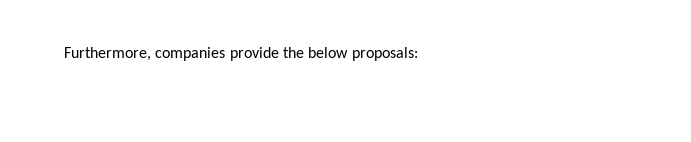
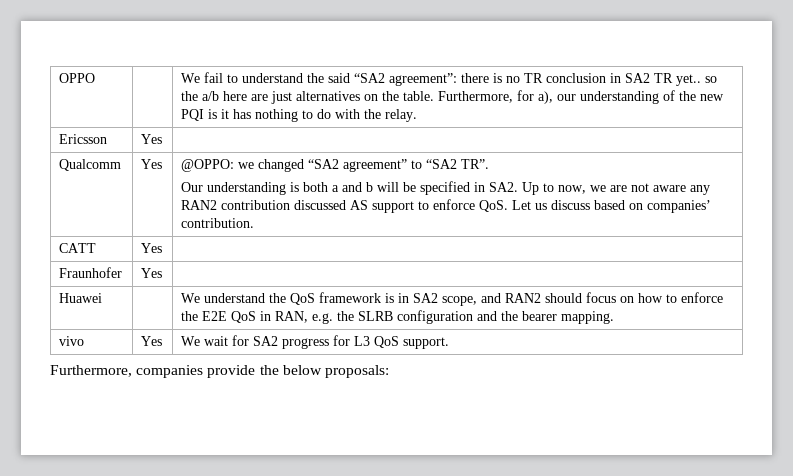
+ OPPO | | We fail to understand the said “SA2 agreement”: there is no TR conclusion in SA2 TR yet.. so the a/b here are just alternatives on the table. Furthermore, for a), our understanding of the new PQI is it has nothing to do with the relay.
+ Ericsson | Yes |
+ Qualcomm | Yes | @OPPO: we changed “SA2 agreement” to “SA2 TR”.
+ Our understanding is both a and b will be specified in SA2. Up to now, we are not aware any RAN2 contribution discussed AS support to enforce QoS. Let us discuss based on companies’ contribution.
+ CATT | Yes |
+ Fraunhofer | Yes |
+ Huawei | | We understand the QoS framework is in SA2 scope, and RAN2 should focus on how to enforce the E2E QoS in RAN, e.g. the SLRB configuration and the bearer mapping.
+ vivo | Yes | We wait for SA2 progress for L3 QoS support.

